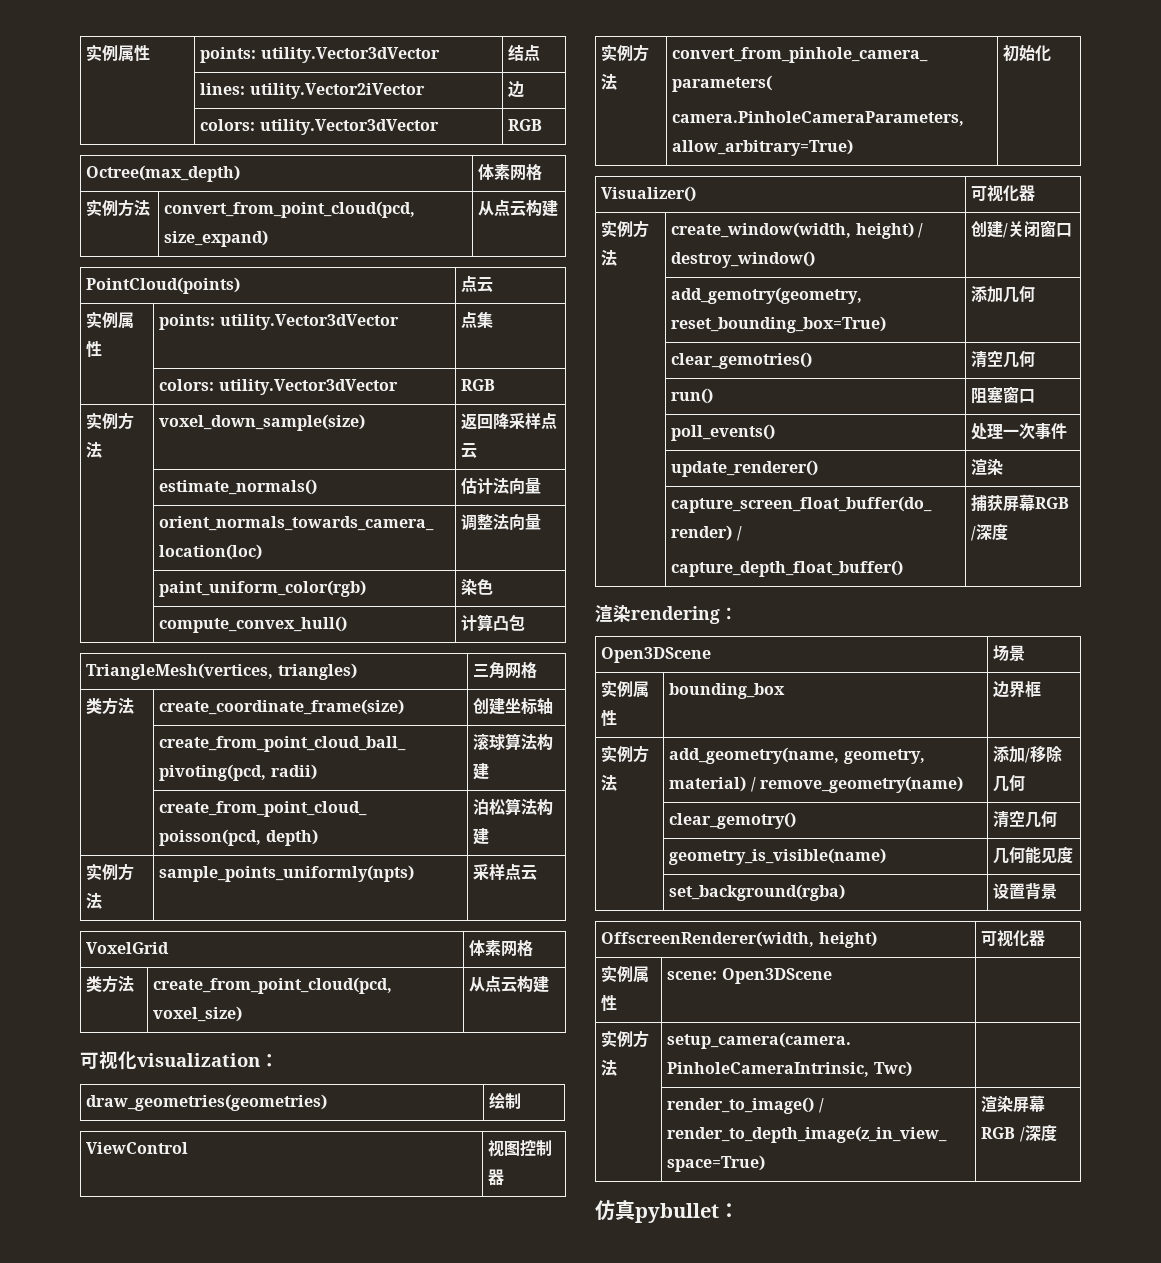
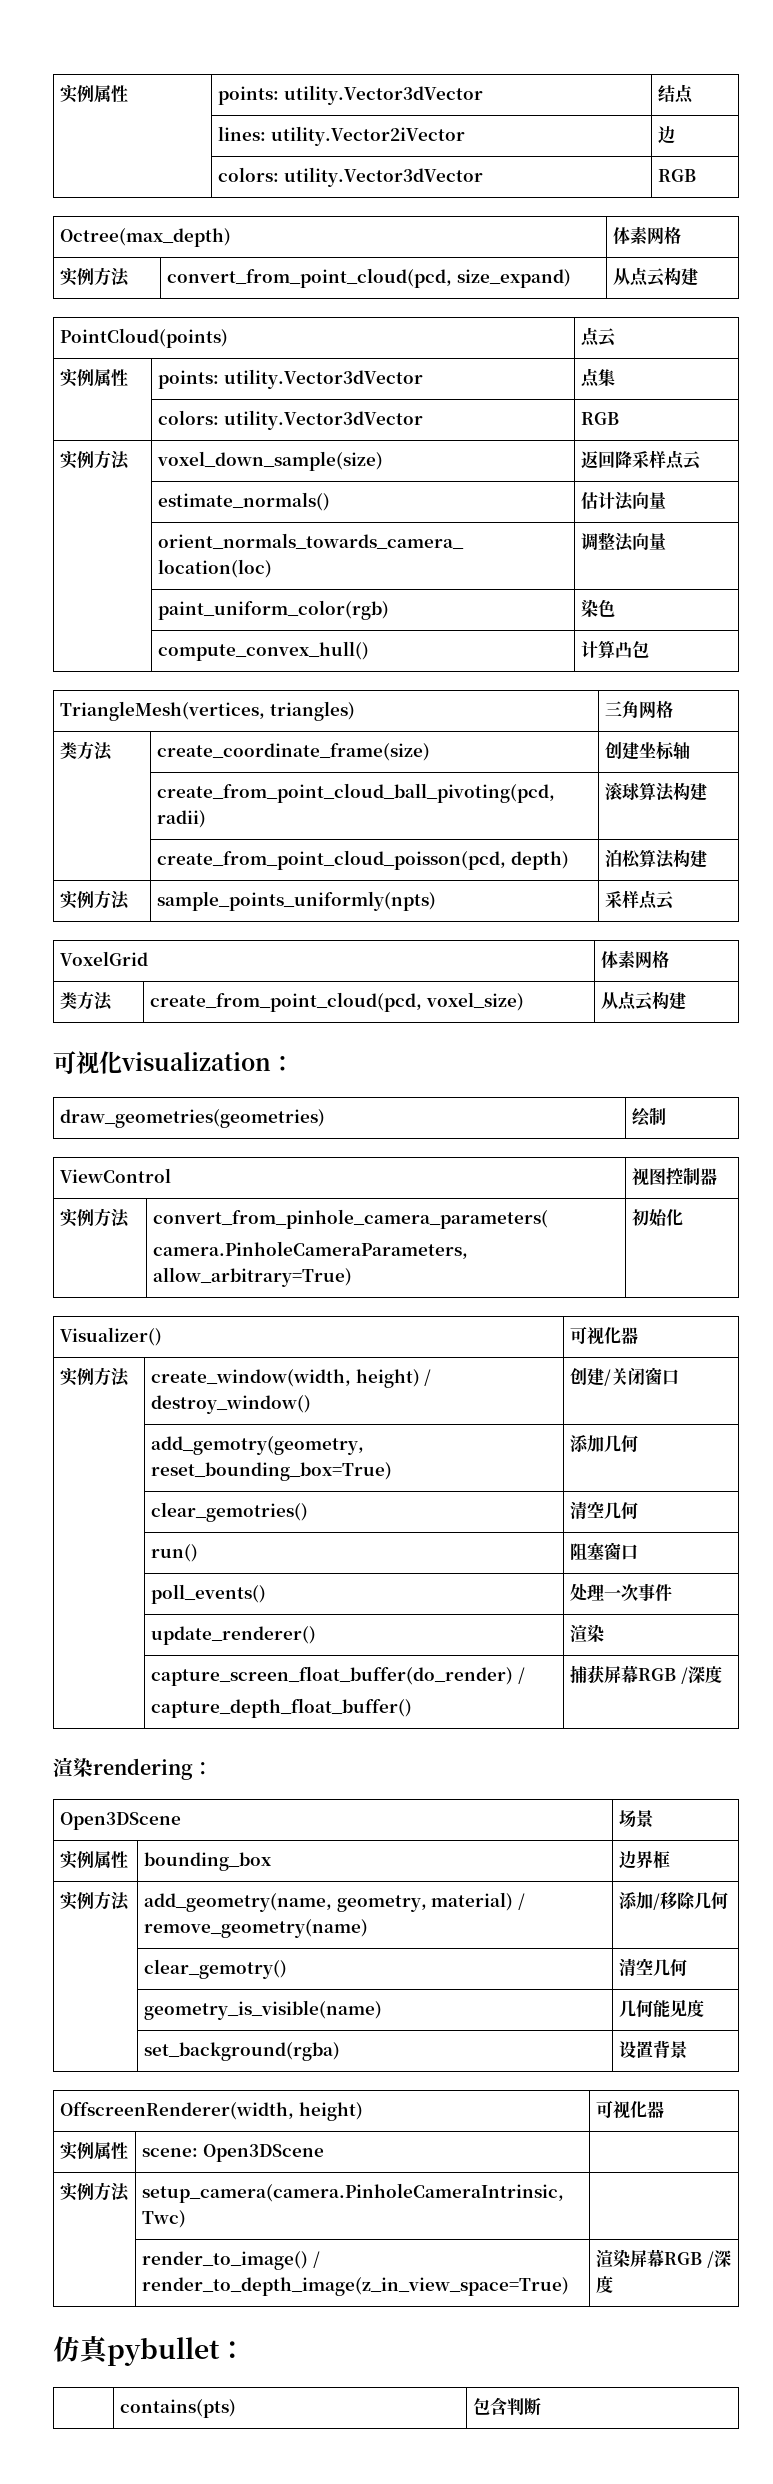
+ | contains(pts) | 包含判断

